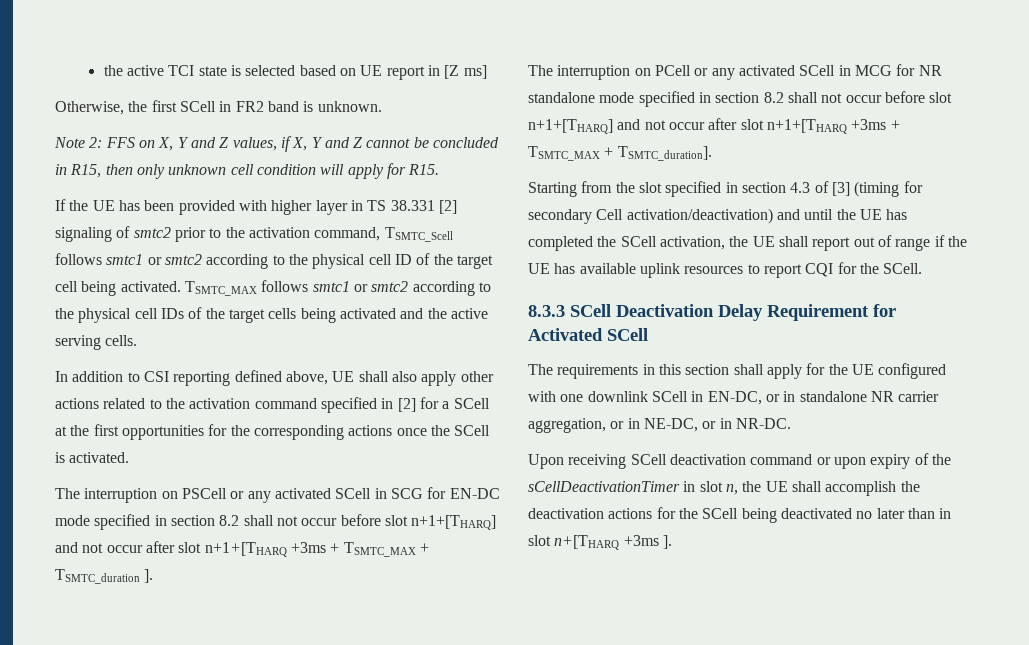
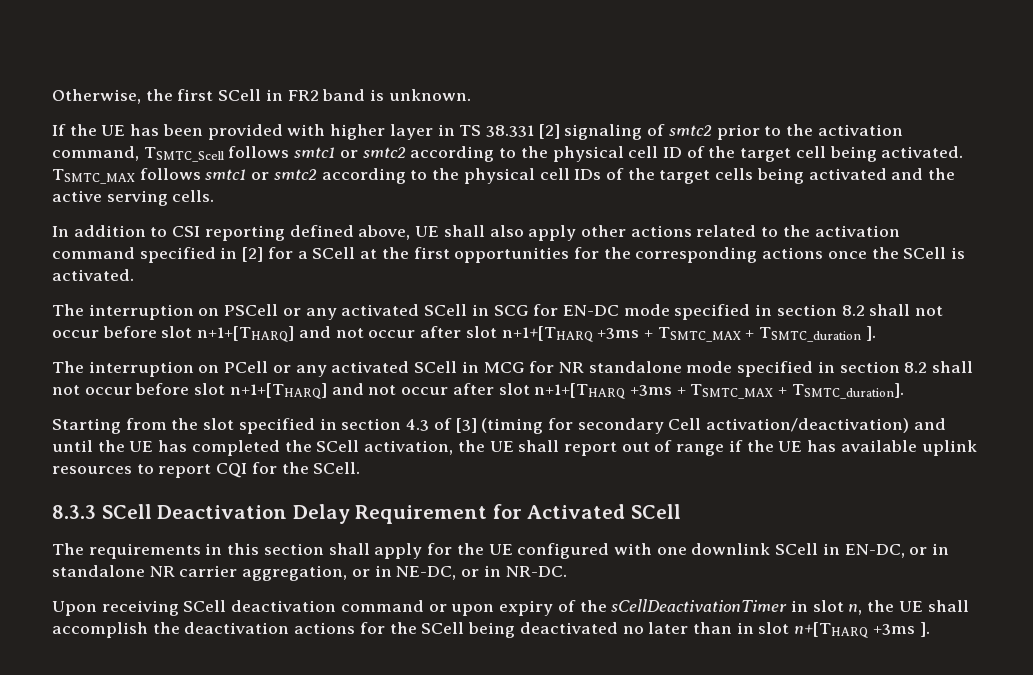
- the active TCI state is selected based on UE report in [Z ms]
- Note 2: FFS on X, Y and Z values, if X, Y and Z cannot be concluded in R15, then only unknown cell condition will apply for R15.

